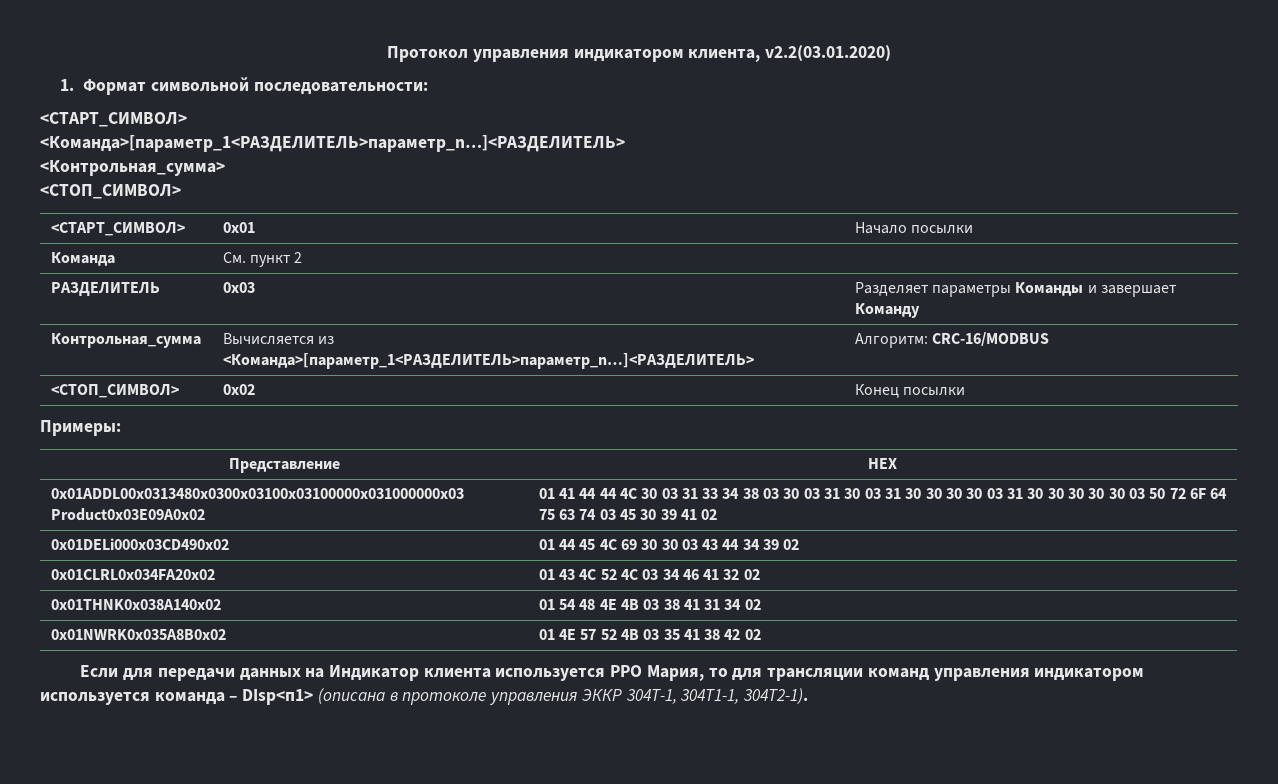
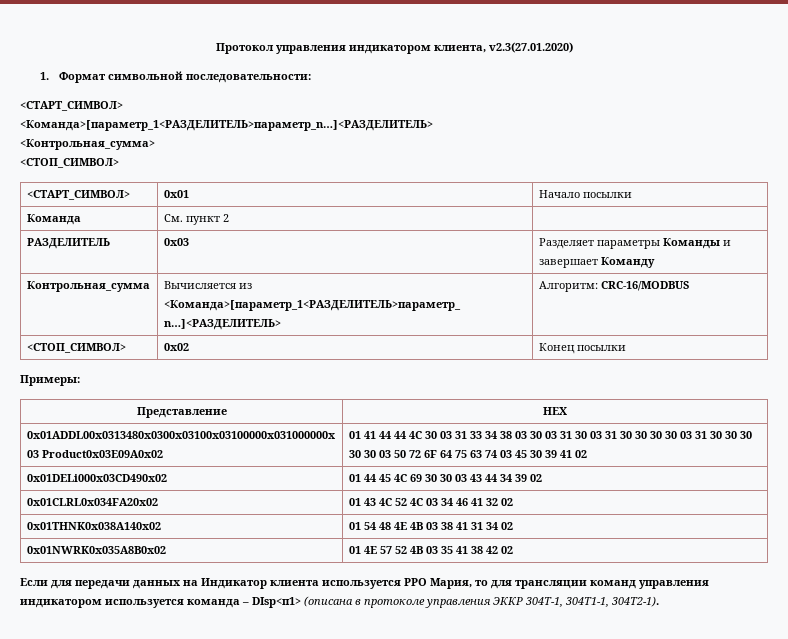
- Протокол управления индикатором клиента, v2.2(03.01.2020)
+ Протокол управления индикатором клиента, v2.3(27.01.2020)

